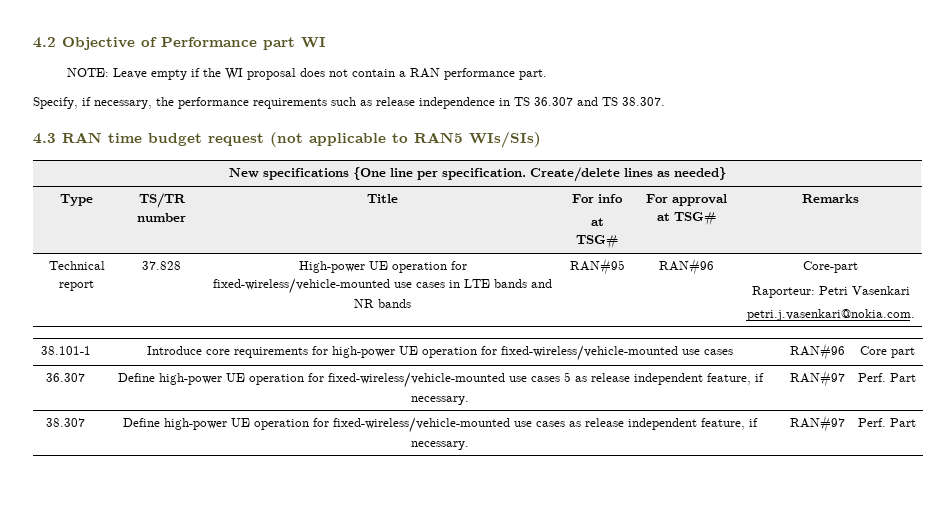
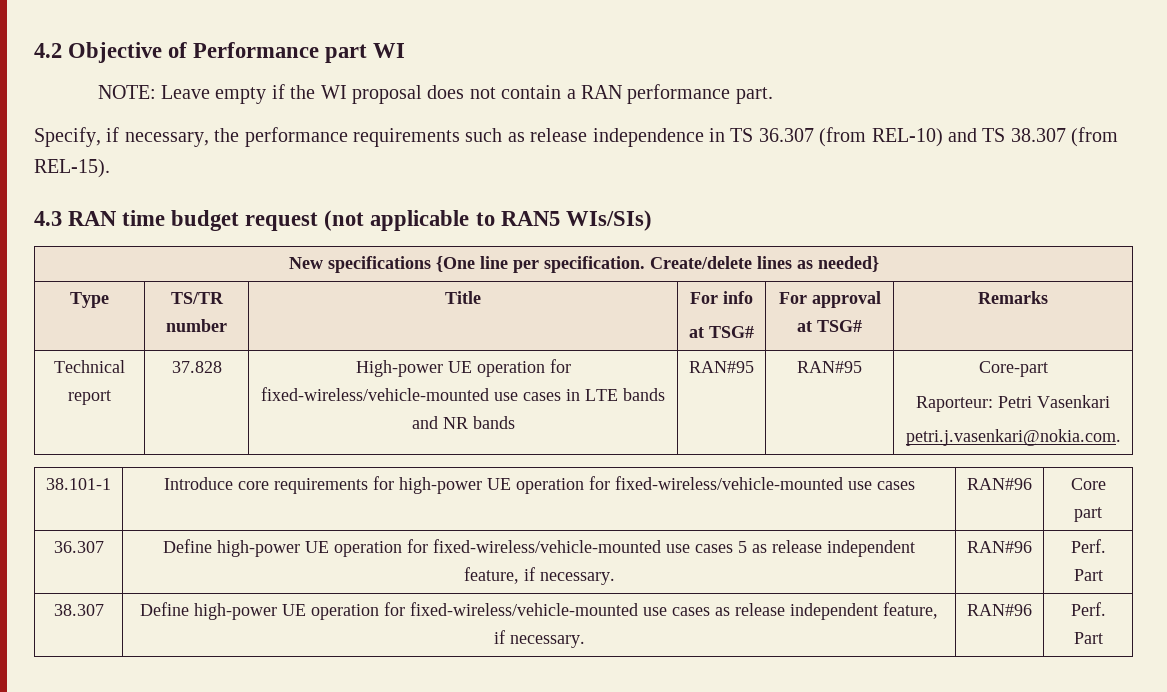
- Specify, if necessary, the performance requirements such as release independence in TS 36.307 and TS 38.307.
+ Specify, if necessary, the performance requirements such as release independence in TS 36.307 (from REL-10) and TS 38.307 (from REL-15).
- Technical report | 37.828 | High-power UE operation for fixed-wireless/vehicle-mounted use cases in LTE bands and NR bands | RAN#95 | RAN#96 | Core-part
+ Technical report | 37.828 | High-power UE operation for fixed-wireless/vehicle-mounted use cases in LTE bands and NR bands | RAN#95 | RAN#95 | Core-part
- 36.307 | Define high-power UE operation for fixed-wireless/vehicle-mounted use cases 5 as release independent feature, if necessary. | RAN#97 | Perf. Part
+ 36.307 | Define high-power UE operation for fixed-wireless/vehicle-mounted use cases 5 as release independent feature, if necessary. | RAN#96 | Perf. Part
- 38.307 | Define high-power UE operation for fixed-wireless/vehicle-mounted use cases as release independent feature, if necessary. | RAN#97 | Perf. Part
+ 38.307 | Define high-power UE operation for fixed-wireless/vehicle-mounted use cases as release independent feature, if necessary. | RAN#96 | Perf. Part

